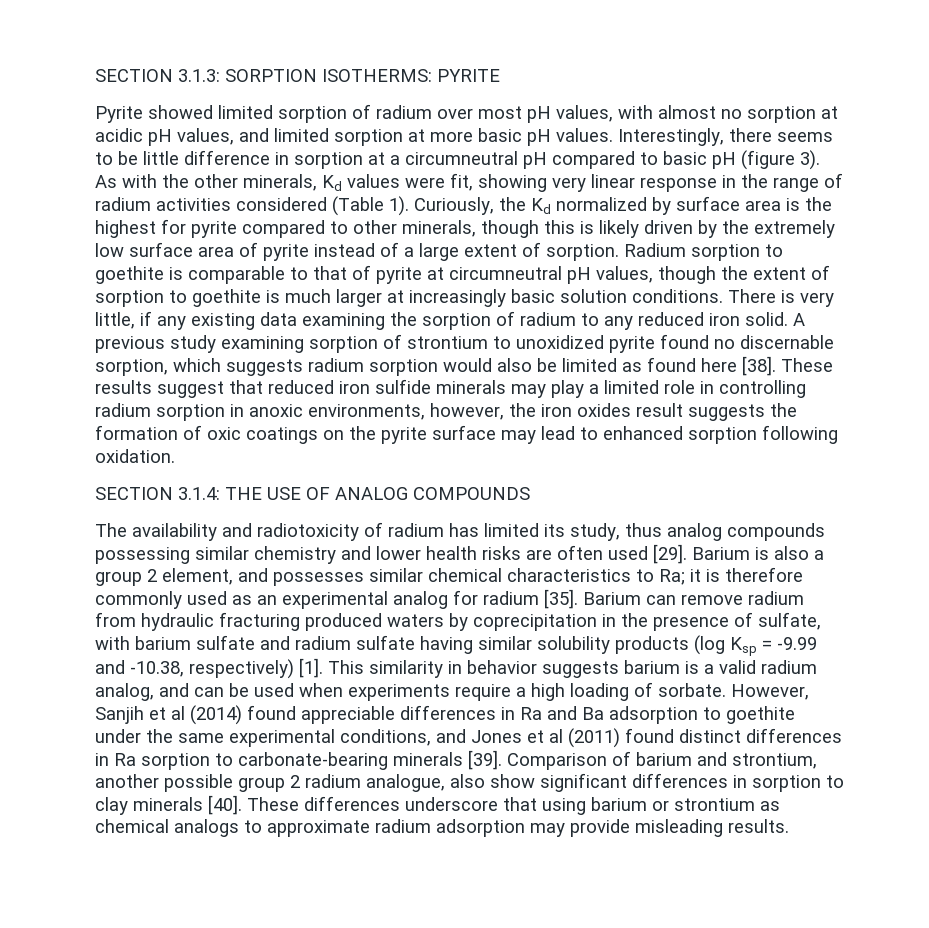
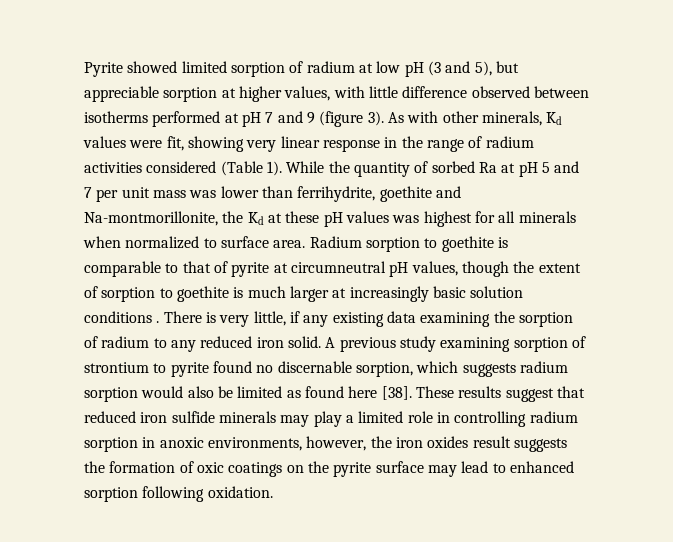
- SECTION 3.1.3: SORPTION ISOTHERMS: PYRITE
- Pyrite showed limited sorption of radium over most pH values, with almost no sorption at acidic pH values, and limited sorption at more basic pH values. Interestingly, there seems to be little difference in sorption at a circumneutral pH compared to basic pH (figure 3).
+ Pyrite showed limited sorption of radium at low pH (3 and 5), but appreciable sorption at higher values, with little difference observed between isotherms performed at pH 7 and 9 (figure 3).
- As with the other minerals, Kd values were fit, showing very linear response in the range of radium activities considered (Table 1).
+ As with other minerals, Kd values were fit, showing very linear response in the range of radium activities considered (Table 1).
- Curiously, the Kd normalized by surface area is the highest for pyrite compared to other minerals, though this is likely driven by the extremely low surface area of pyrite instead of a large extent of sorption.
+ While the quantity of sorbed Ra at pH 5 and 7 per unit mass was lower than ferrihydrite, goethite and Na-montmorillonite, the Kd at these pH values was highest for all minerals when normalized to surface area.
- Radium sorption to goethite is comparable to that of pyrite at circumneutral pH values, though the extent of sorption to goethite is much larger at increasingly basic solution conditions.
+ Radium sorption to goethite is comparable to that of pyrite at circumneutral pH values, though the extent of sorption to goethite is much larger at increasingly basic solution conditions .
- A previous study examining sorption of strontium to unoxidized pyrite found no discernable sorption, which suggests radium sorption would also be limited as found here [38].
+ A previous study examining sorption of strontium to pyrite found no discernable sorption, which suggests radium sorption would also be limited as found here [38].
- SECTION 3.1.4: THE USE OF ANALOG COMPOUNDS
- The availability and radiotoxicity of radium has limited its study, thus analog compounds possessing similar chemistry and lower health risks are often used [29]. Barium is also a group 2 element, and possesses similar chemical characteristics to Ra; it is therefore commonly used as an experimental analog for radium [35]. Barium can remove radium from hydraulic fracturing produced waters by coprecipitation in the presence of sulfate, with barium sulfate and radium sulfate having similar solubility products (log Ksp = -9.99 and -10.38, respectively) [1]. This similarity in behavior suggests barium is a valid radium analog, and can be used when experiments require a high loading of sorbate. However, Sanjih et al (2014) found appreciable differences in Ra and Ba adsorption to goethite under the same experimental conditions, and Jones et al (2011) found distinct differences in Ra sorption to carbonate-bearing minerals [39]. Comparison of barium and strontium, another possible group 2 radium analogue, also show significant differences in sorption to clay minerals [40]. These differences underscore that using barium or strontium as chemical analogs to approximate radium adsorption may provide misleading results.

